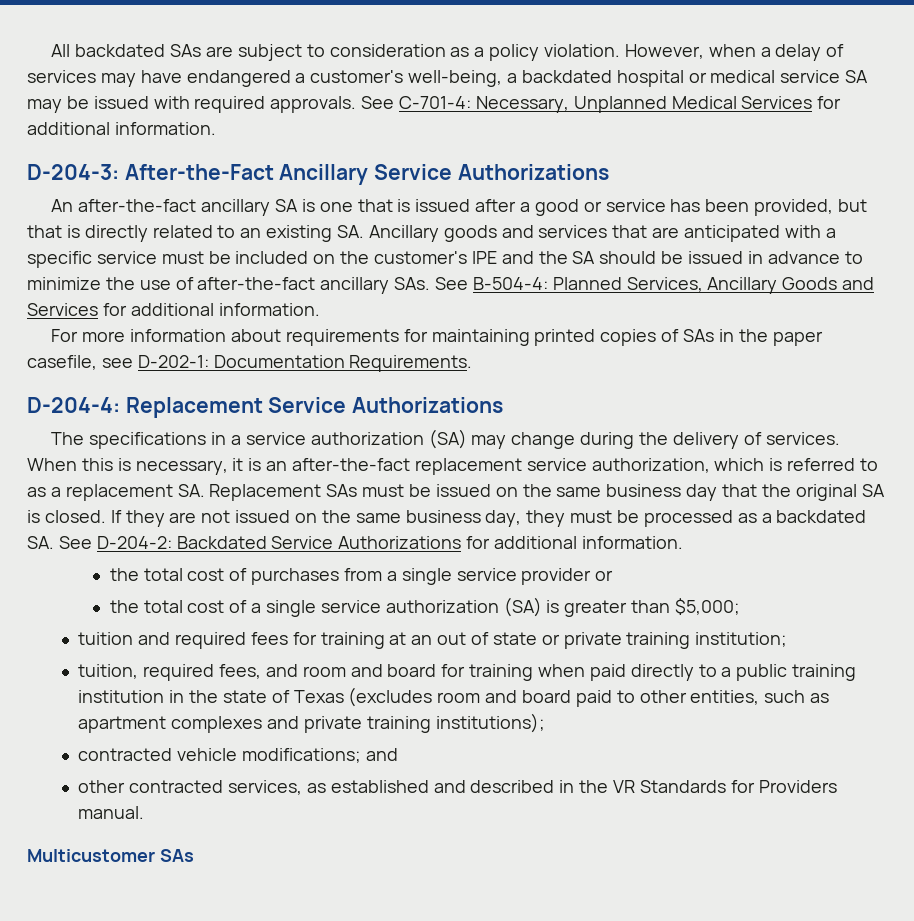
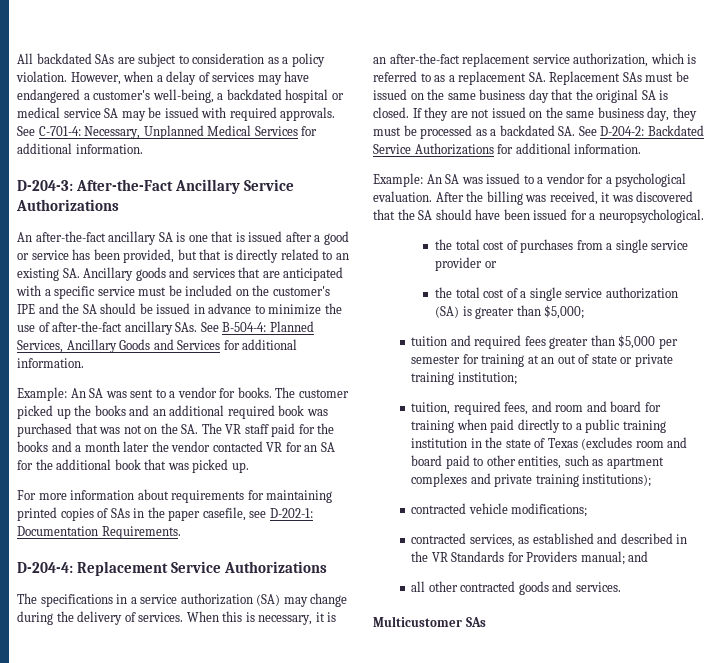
+ Example: An SA was sent to a vendor for books. The customer picked up the books and an additional required book was purchased that was not on the SA. The VR staff paid for the books and a month later the vendor contacted VR for an SA for the additional book that was picked up.
+ Example: An SA was issued to a vendor for a psychological evaluation. After the billing was received, it was discovered that the SA should have been issued for a neuropsychological.
- tuition and required fees for training at an out of state or private training institution;
+ tuition and required fees greater than $5,000 per semester for training at an out of state or private training institution;
- contracted vehicle modifications; and
- other contracted services, as established and described in the VR Standards for Providers manual.
+ contracted vehicle modifications;
+ contracted services, as established and described in the VR Standards for Providers manual; and
+ all other contracted goods and services.

